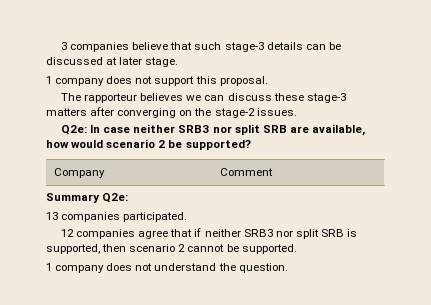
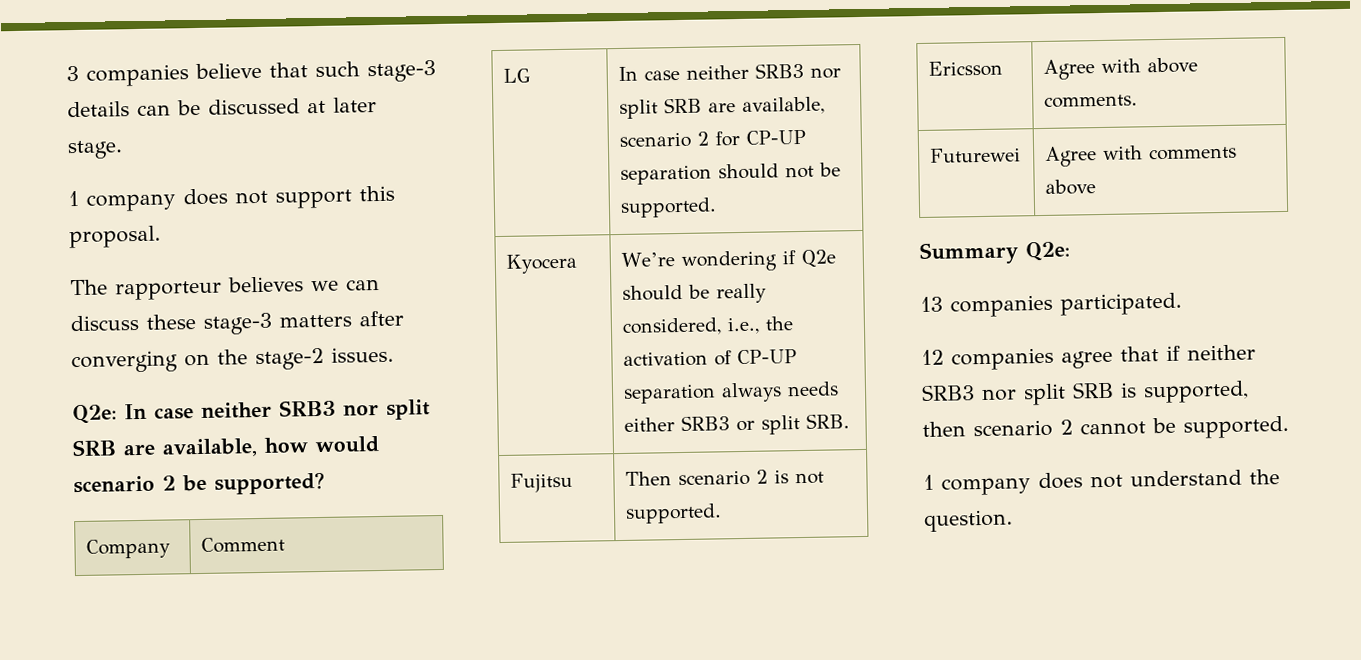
+ LG | In case neither SRB3 nor split SRB are available, scenario 2 for CP-UP separation should not be supported.
+ Kyocera | We’re wondering if Q2e should be really considered, i.e., the activation of CP-UP separation always needs either SRB3 or split SRB.
+ Fujitsu | Then scenario 2 is not supported.
+ Ericsson | Agree with above comments.
+ Futurewei | Agree with comments above

